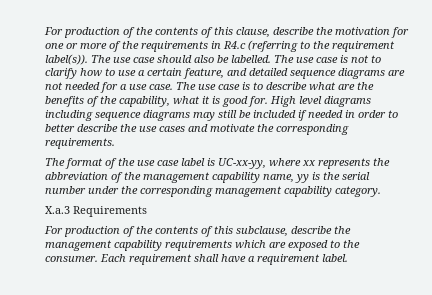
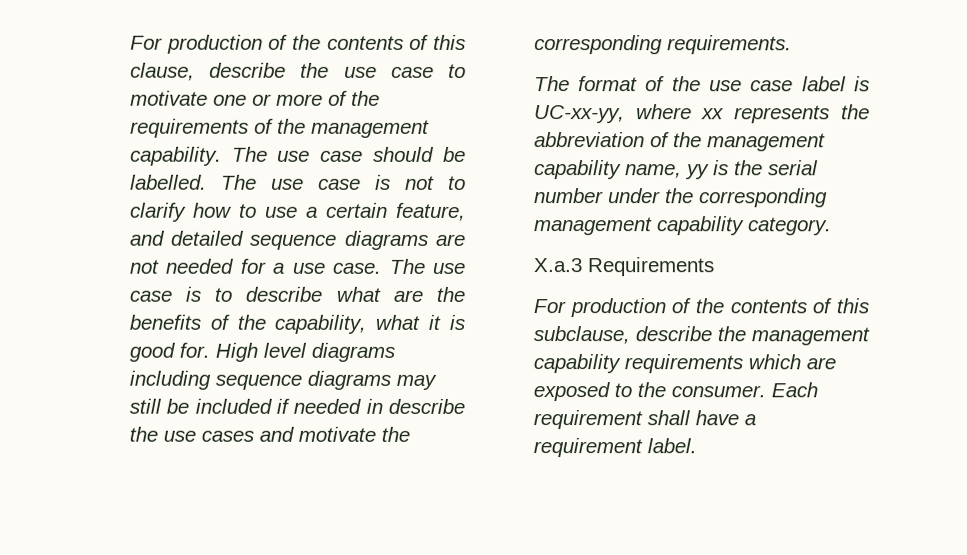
- For production of the contents of this clause, describe the motivation for one or more of the requirements in R4.c (referring to the requirement label(s)).
+ For production of the contents of this clause, describe the use case to motivate one or more of the requirements of the management capability.
- The use case should also be labelled.
+ The use case should be labelled.
- High level diagrams including sequence diagrams may still be included if needed in order to better describe the use cases and motivate the corresponding requirements.
+ High level diagrams including sequence diagrams may still be included if needed in describe the use cases and motivate the corresponding requirements.

